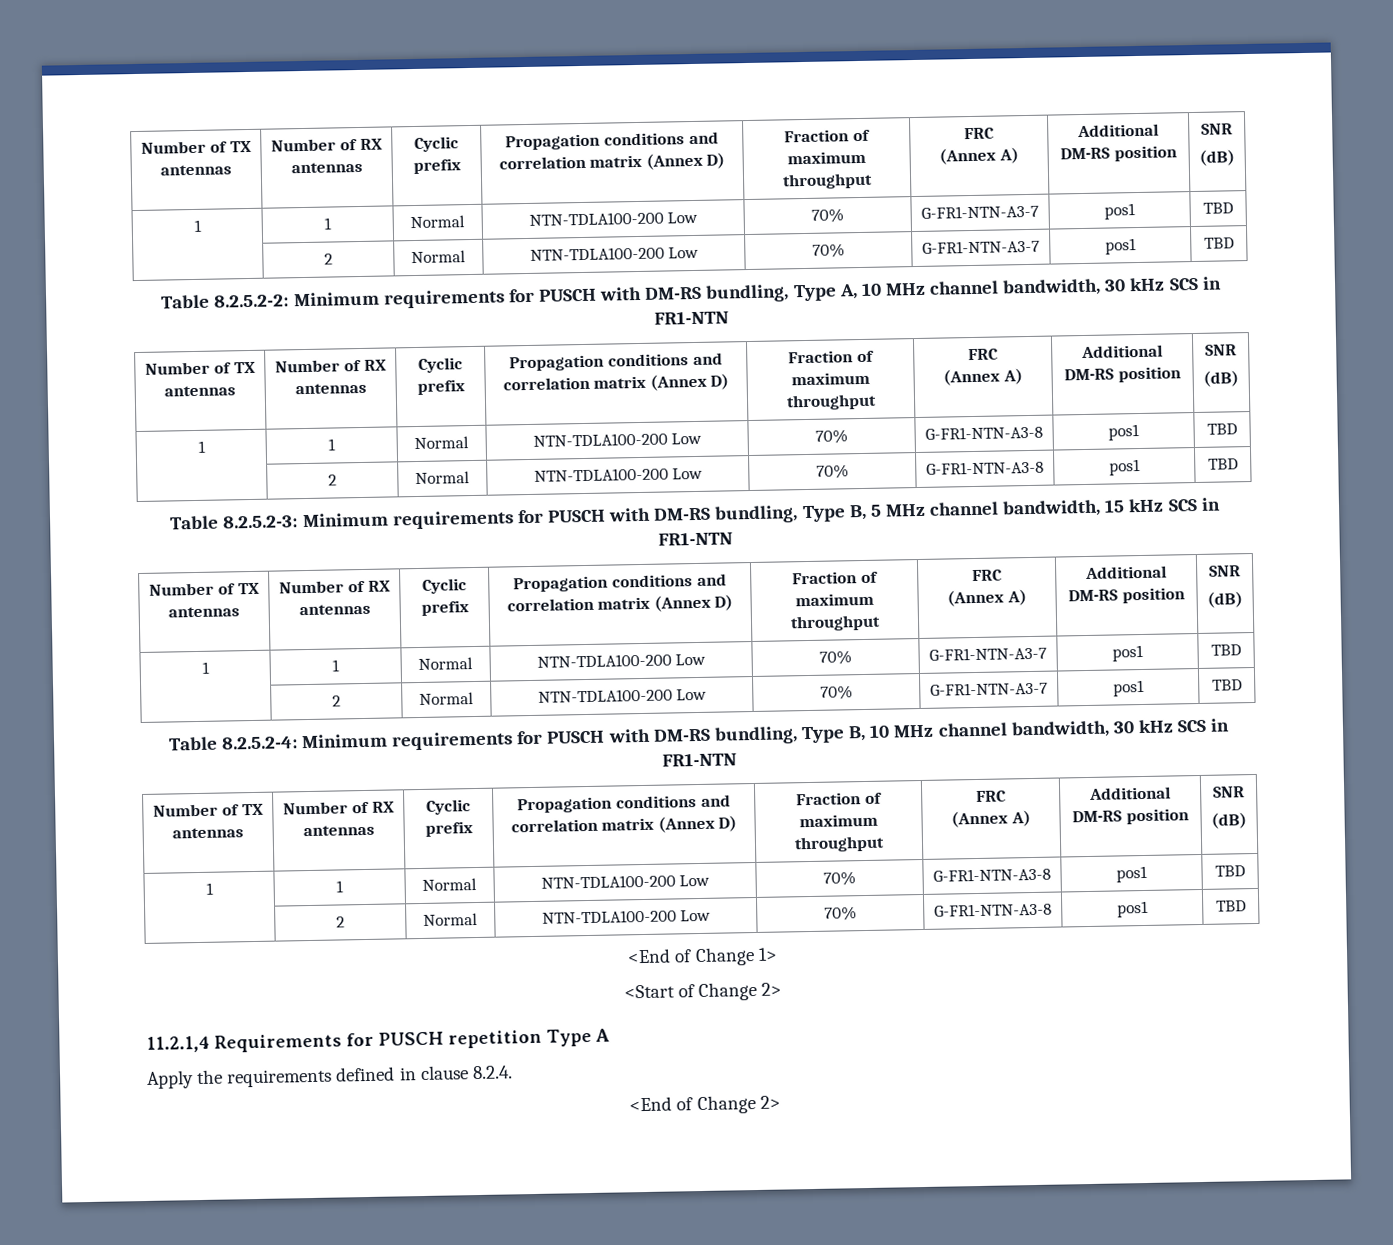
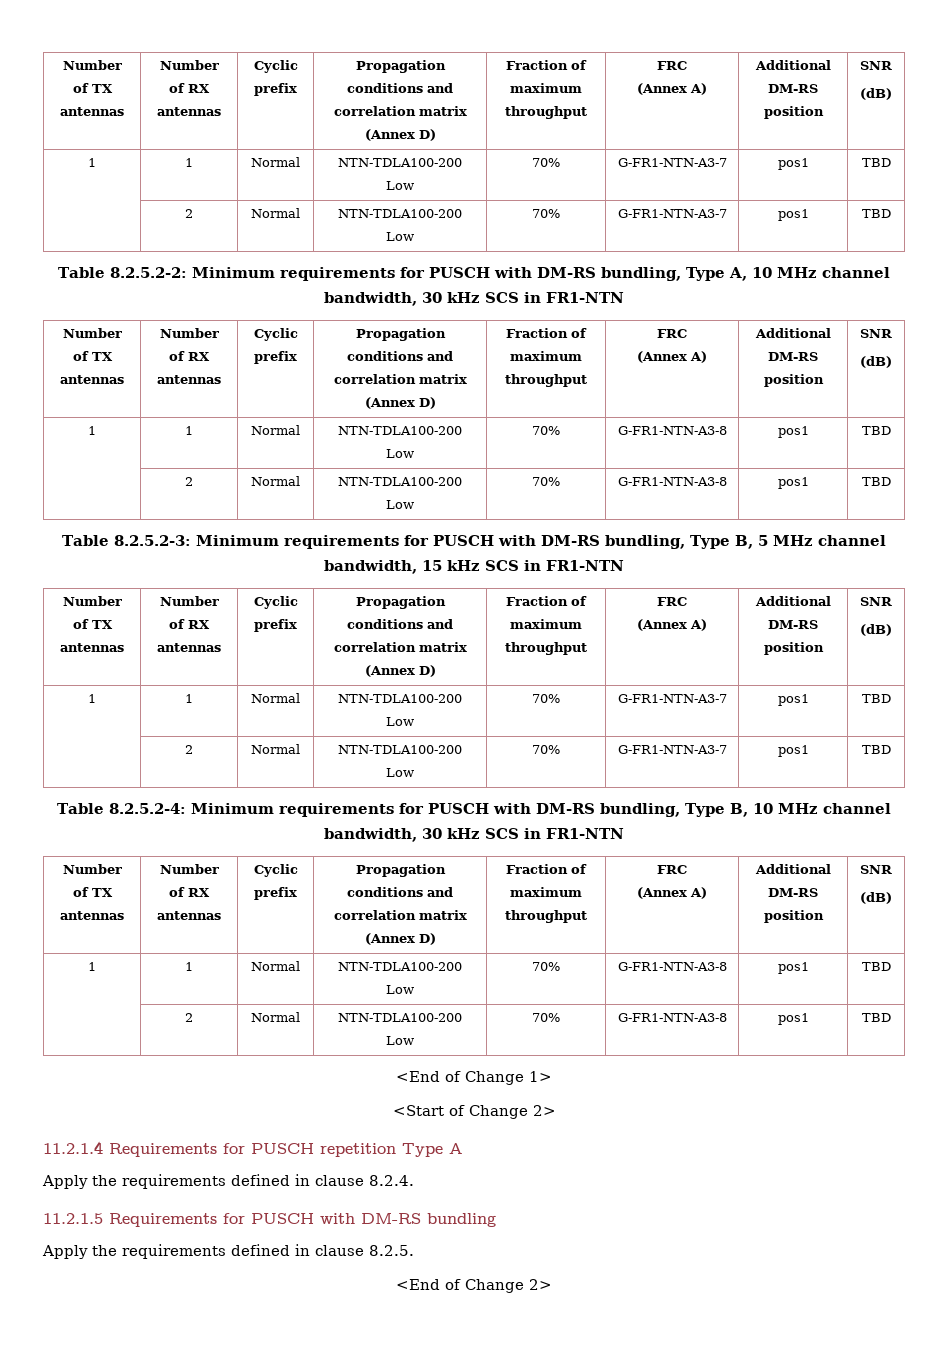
- 11.2.1,4 Requirements for PUSCH repetition Type A
+ 11.2.1.4 Requirements for PUSCH repetition Type A
+ 11.2.1.5 Requirements for PUSCH with DM-RS bundling
+ Apply the requirements defined in clause 8.2.5.

